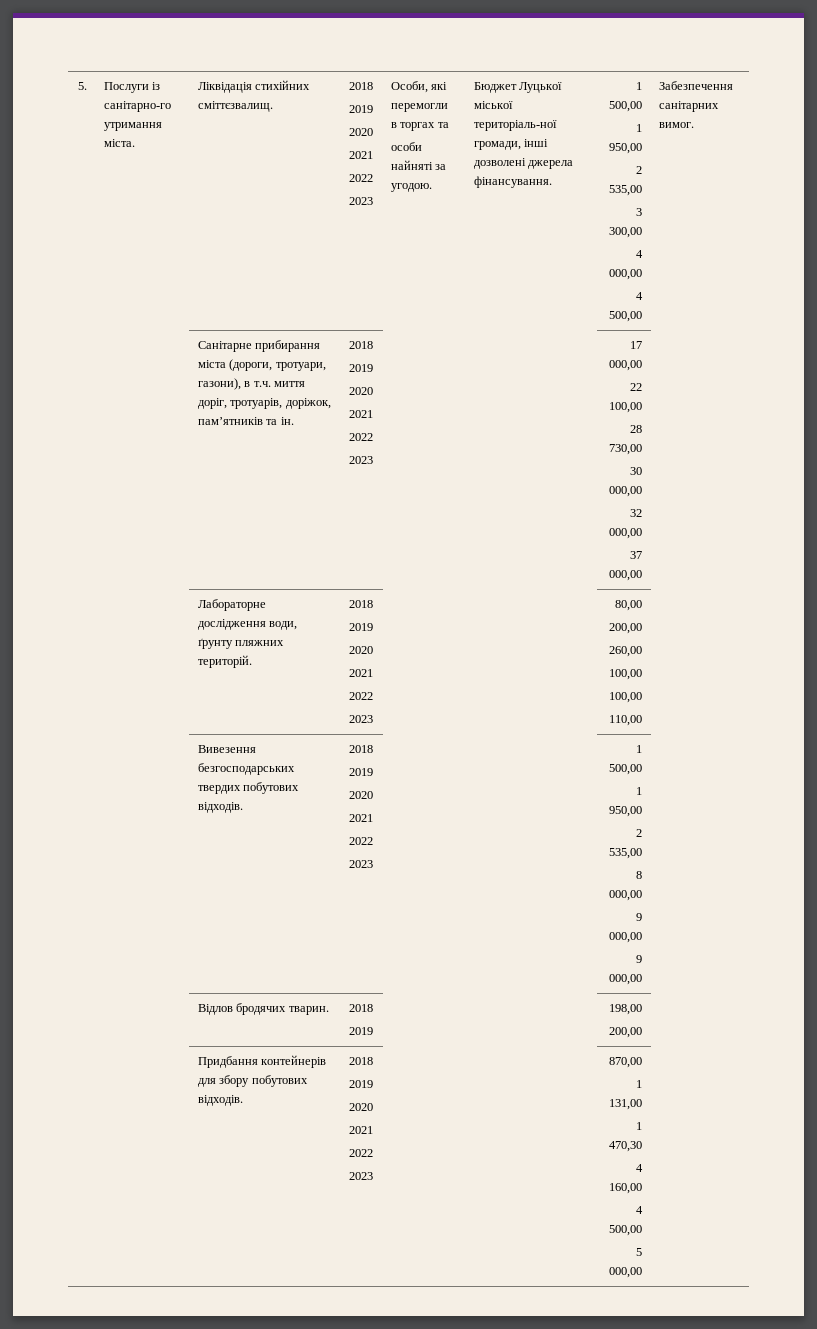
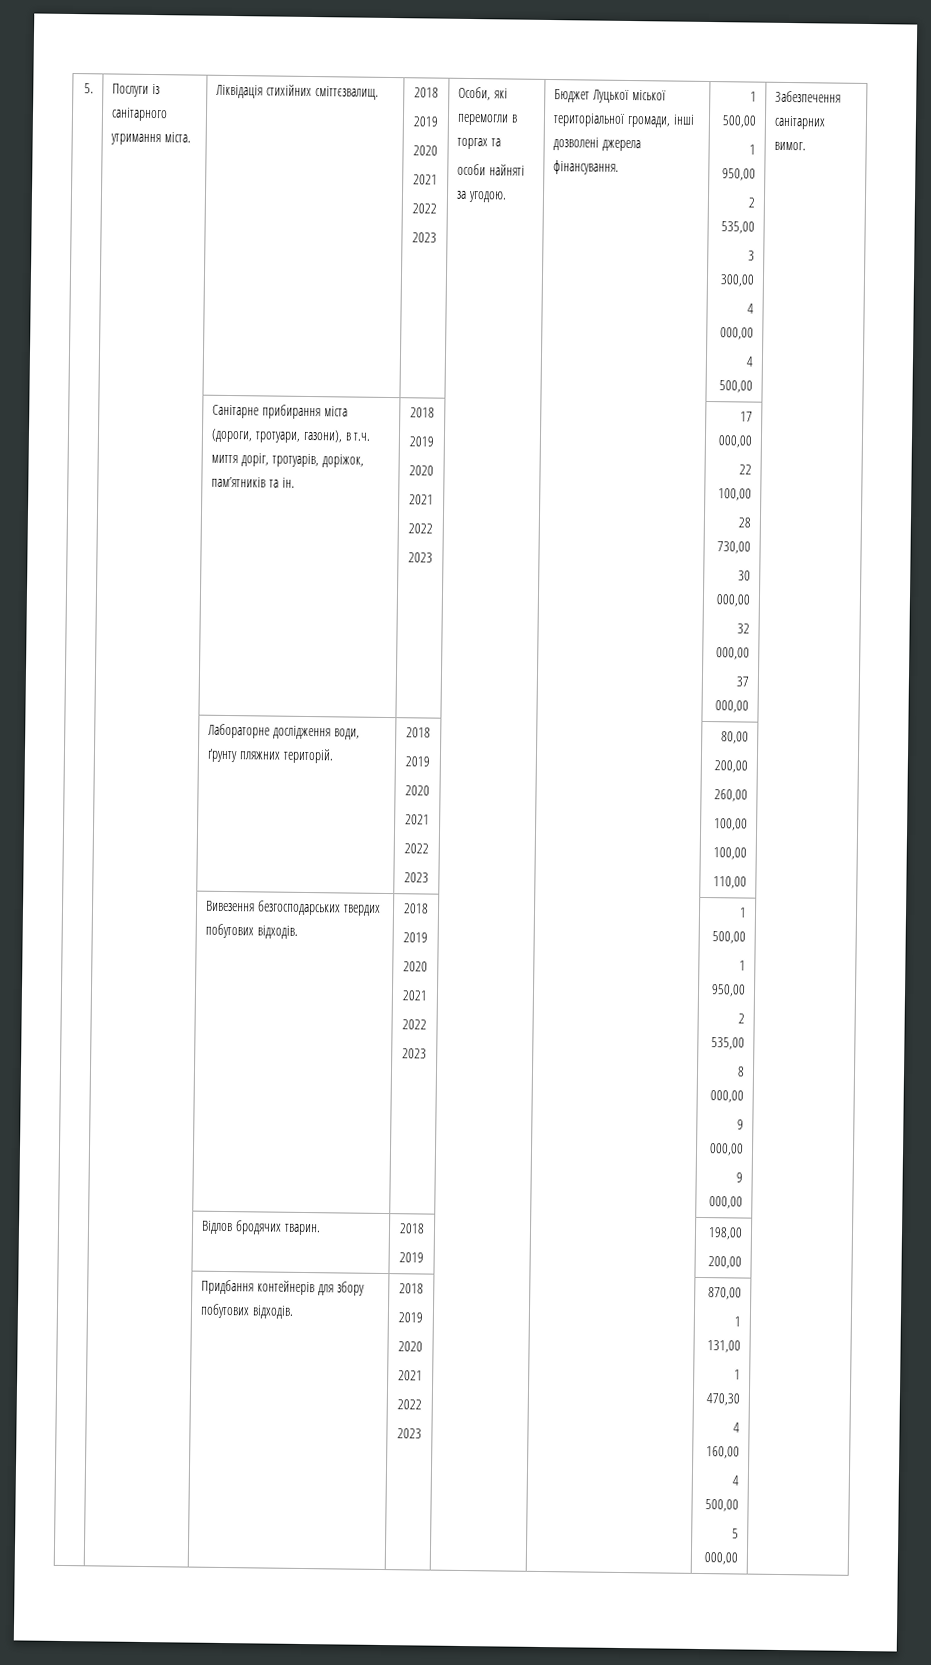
- Послуги із санітарно-го утримання міста.
+ Послуги із санітарного утримання міста.
- Бюджет Луцької міської територіаль-ної громади, інші дозволені джерела фінансування.
+ Бюджет Луцької міської територіальної громади, інші дозволені джерела фінансування.

